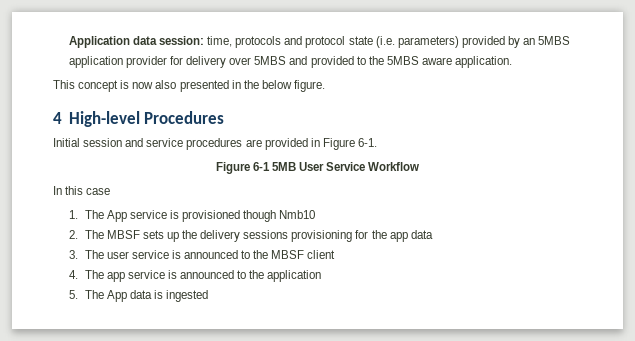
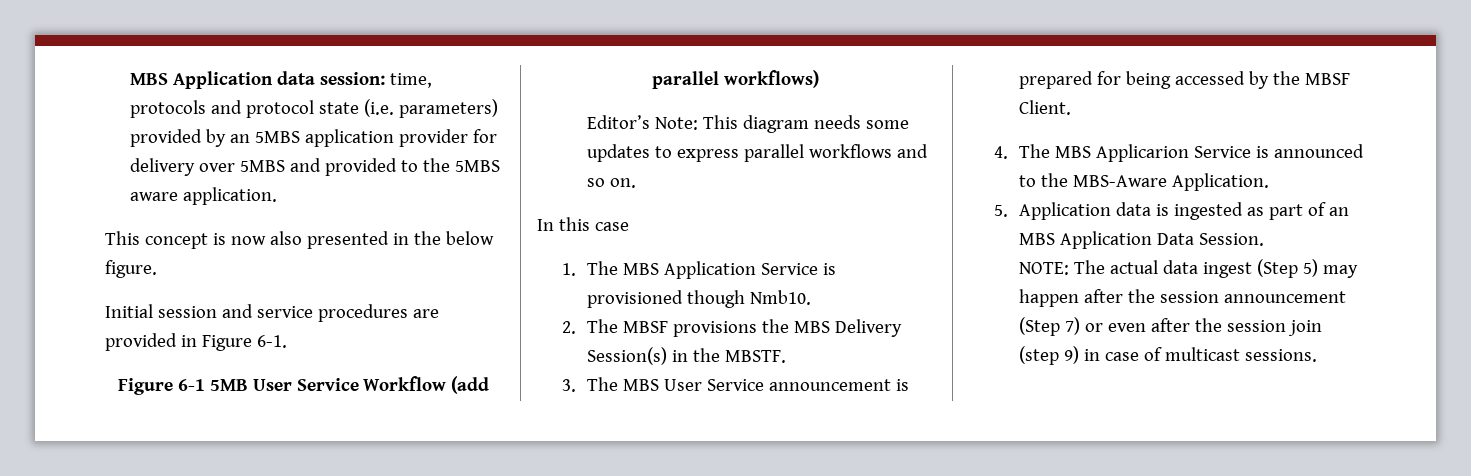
- Application data session: time, protocols and protocol state (i.e. parameters) provided by an 5MBS application provider for delivery over 5MBS and provided to the 5MBS aware application.
+ MBS Application data session: time, protocols and protocol state (i.e. parameters) provided by an 5MBS application provider for delivery over 5MBS and provided to the 5MBS aware application.
- 4 High-level Procedures
- Figure 6-1 5MB User Service Workflow
+ Figure 6-1 5MB User Service Workflow (add parallel workflows)
+ Editor’s Note: This diagram needs some updates to express parallel workflows and so on.
- 1. The App service is provisioned though Nmb10
+ 1. The MBS Application Service is provisioned though Nmb10.
- 2. The MBSF sets up the delivery sessions provisioning for the app data
- 3. The user service is announced to the MBSF client
- 4. The app service is announced to the application
- 5. The App data is ingested
+ 2. The MBSF provisions the MBS Delivery Session(s) in the MBSTF.
+ 3. The MBS User Service announcement is prepared for being accessed by the MBSF Client.
+ 4. The MBS Applicarion Service is announced to the MBS-Aware Application.
+ 5. Application data is ingested as part of an MBS Application Data Session.
+ NOTE: The actual data ingest (Step 5) may happen after the session announcement (Step 7) or even after the session join (step 9) in case of multicast sessions.

